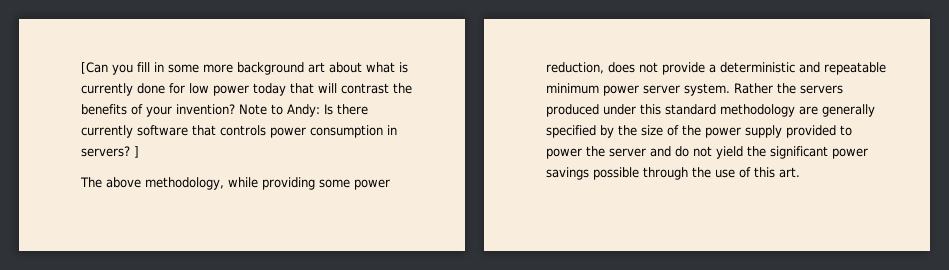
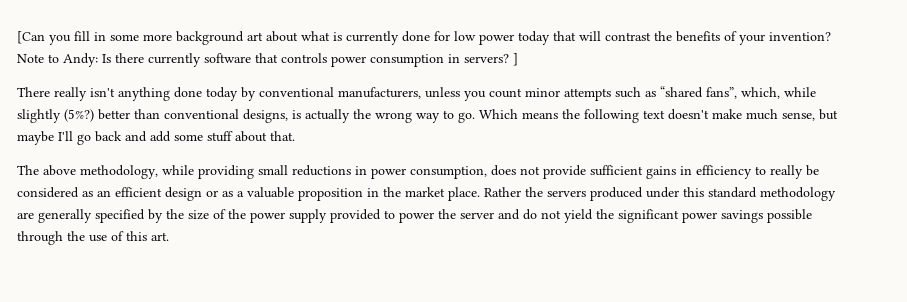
+ There really isn't anything done today by conventional manufacturers, unless you count minor attempts such as “shared fans”, which, while slightly (5%?) better than conventional designs, is actually the wrong way to go. Which means the following text doesn't make much sense, but maybe I'll go back and add some stuff about that.
- The above methodology, while providing some power reduction, does not provide a deterministic and repeatable minimum power server system.
+ The above methodology, while providing small reductions in power consumption, does not provide sufficient gains in efficiency to really be considered as an efficient design or as a valuable proposition in the market place.

